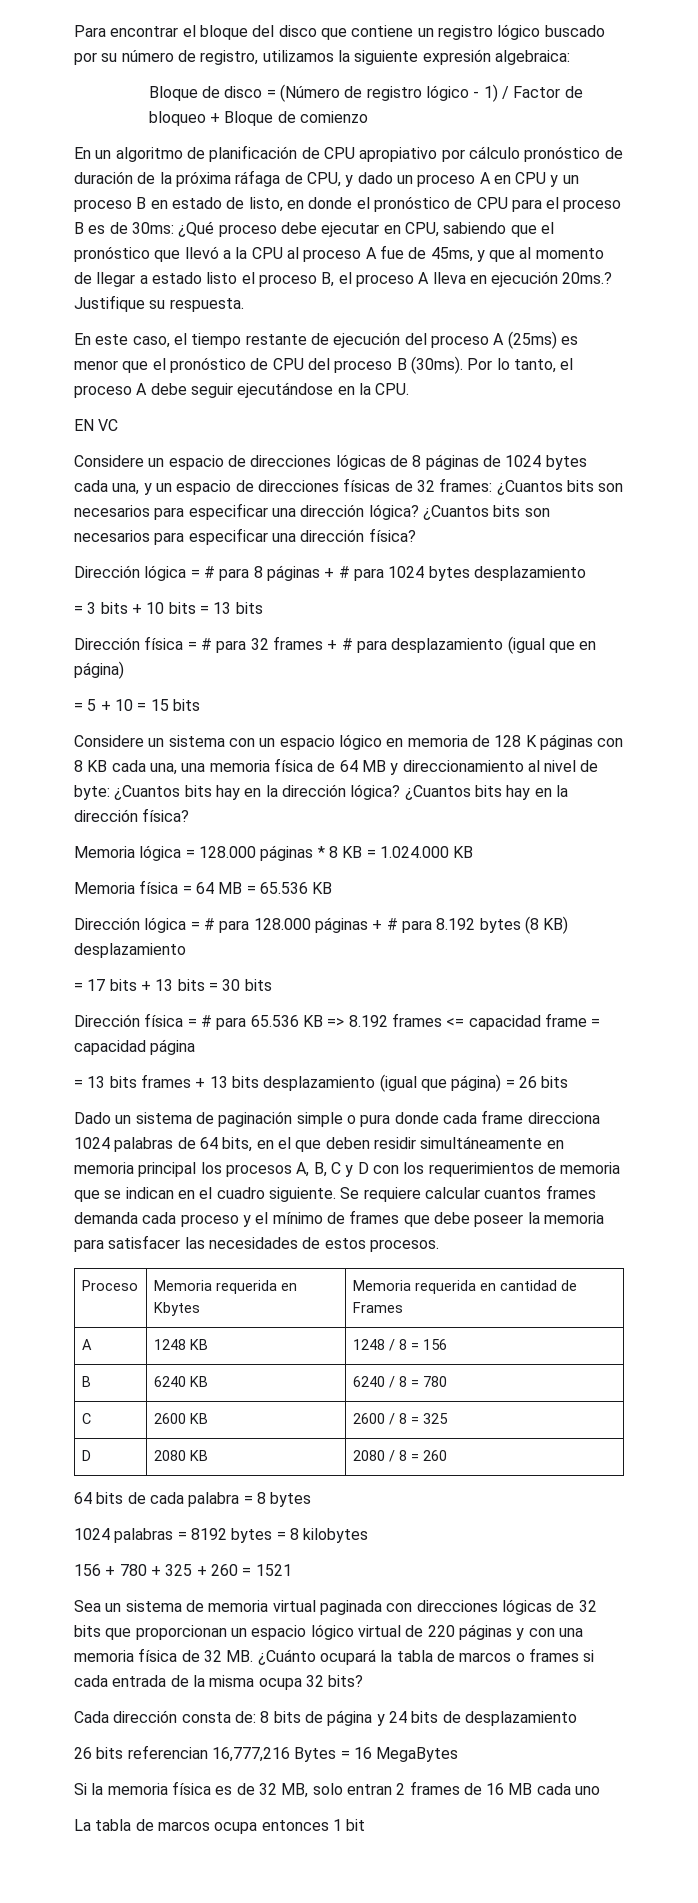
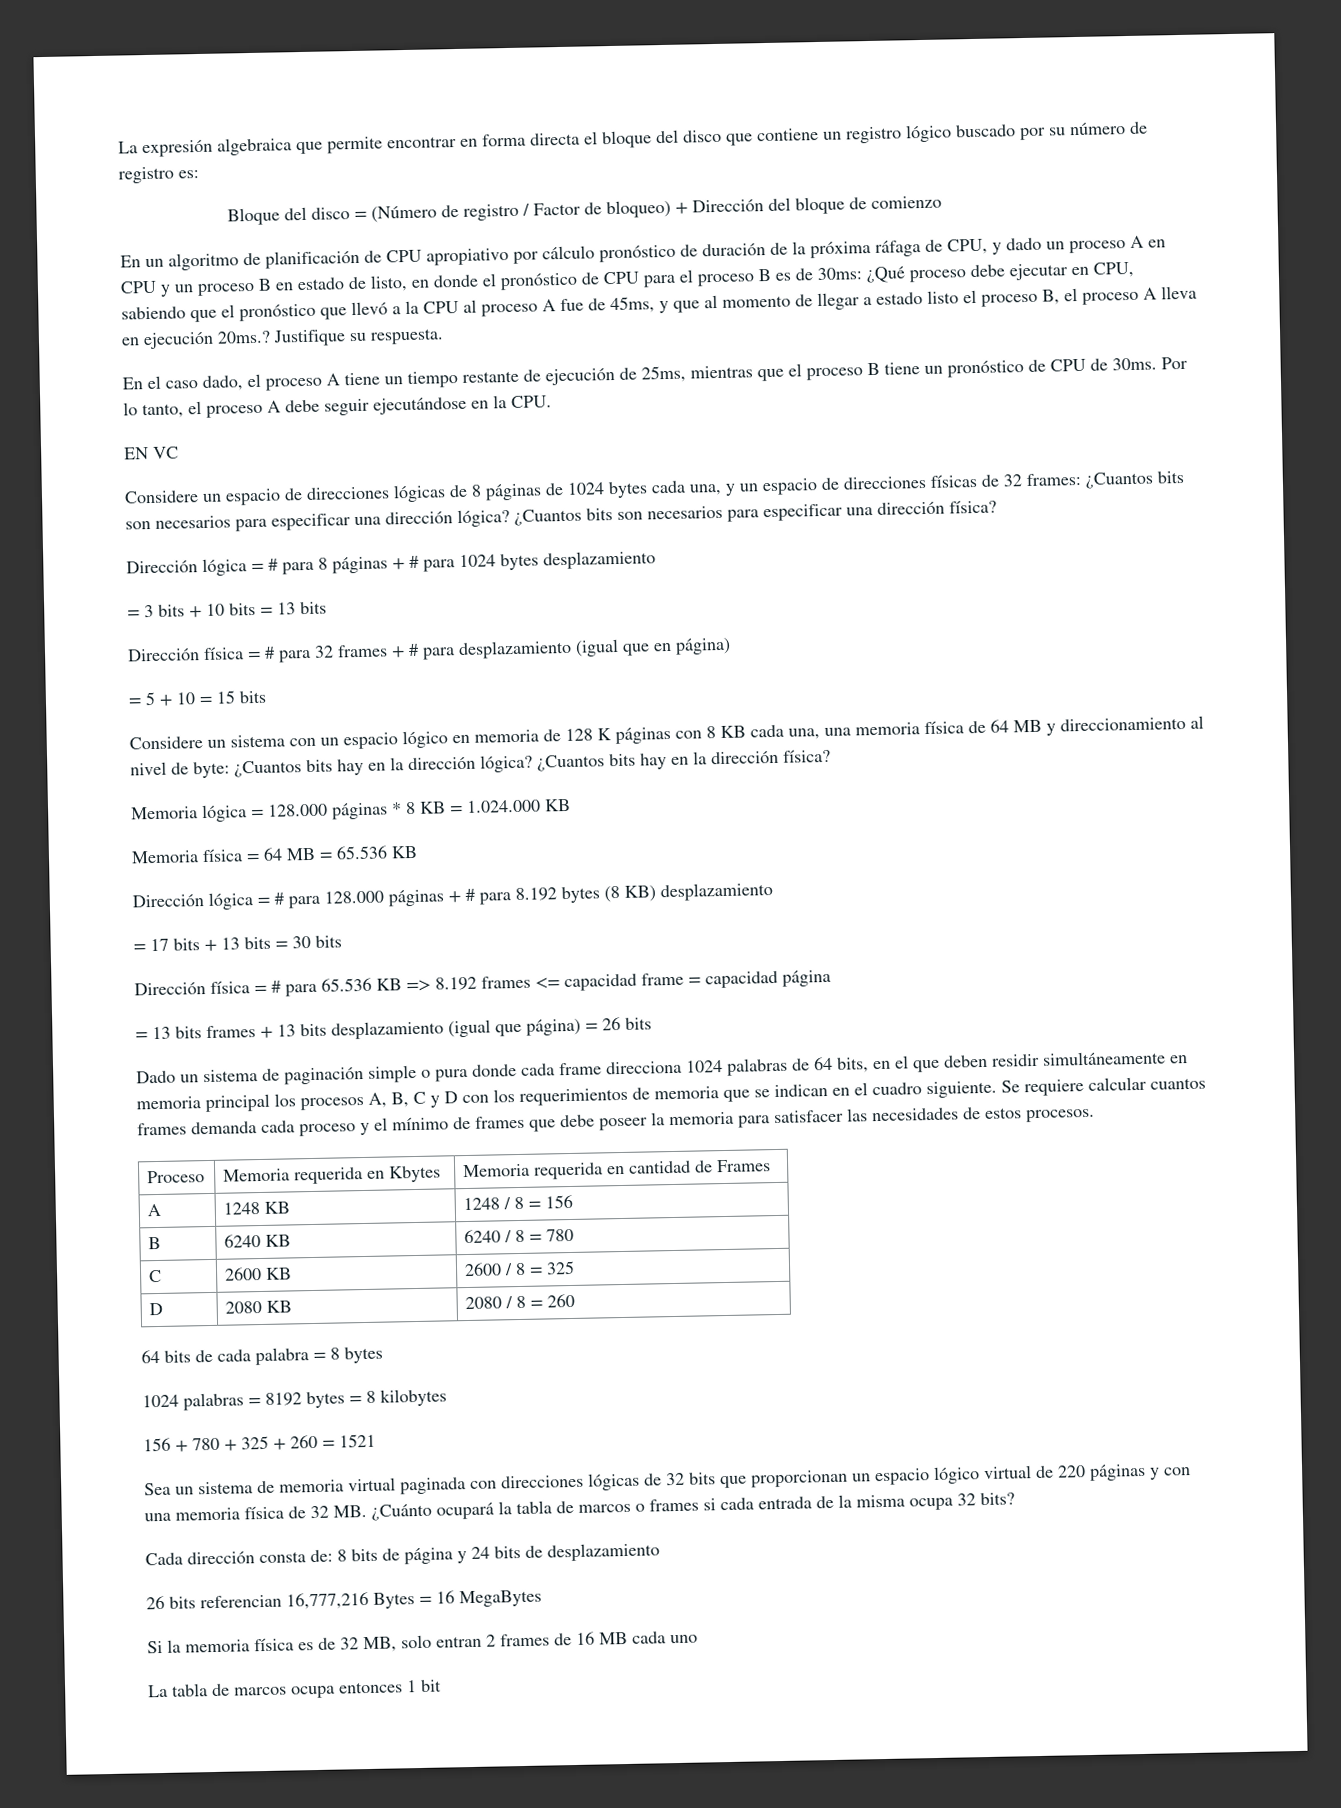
- Para encontrar el bloque del disco que contiene un registro lógico buscado por su número de registro, utilizamos la siguiente expresión algebraica:
- Bloque de disco = (Número de registro lógico - 1) / Factor de bloqueo + Bloque de comienzo
+ La expresión algebraica que permite encontrar en forma directa el bloque del disco que contiene un registro lógico buscado por su número de registro es:
+ Bloque del disco = (Número de registro / Factor de bloqueo) + Dirección del bloque de comienzo
- En este caso, el tiempo restante de ejecución del proceso A (25ms) es menor que el pronóstico de CPU del proceso B (30ms).
+ En el caso dado, el proceso A tiene un tiempo restante de ejecución de 25ms, mientras que el proceso B tiene un pronóstico de CPU de 30ms.

